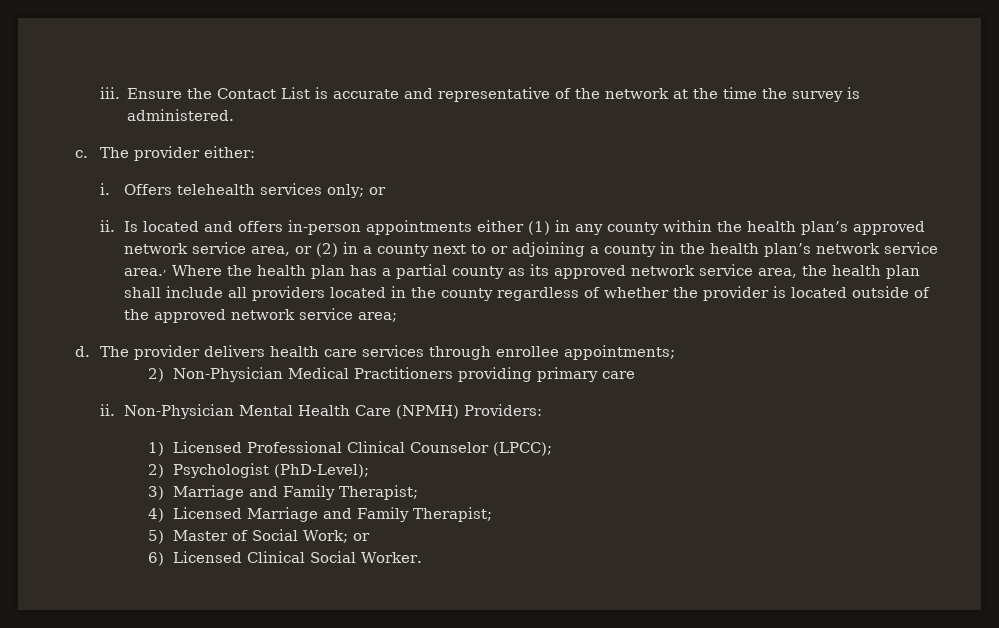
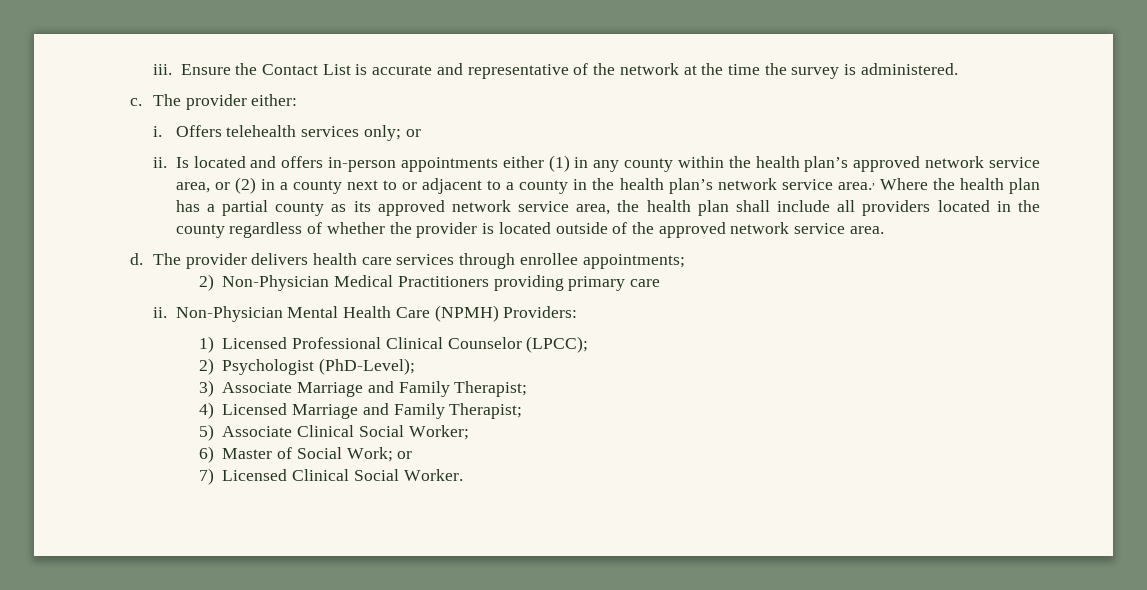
- Is located and offers in-person appointments either (1) in any county within the health plan’s approved network service area, or (2) in a county next to or adjoining a county in the health plan’s network service area., Where the health plan has a partial county as its approved network service area, the health plan shall include all providers located in the county regardless of whether the provider is located outside of the approved network service area;
+ Is located and offers in-person appointments either (1) in any county within the health plan’s approved network service area, or (2) in a county next to or adjacent to a county in the health plan’s network service area., Where the health plan has a partial county as its approved network service area, the health plan shall include all providers located in the county regardless of whether the provider is located outside of the approved network service area.
- 3) Marriage and Family Therapist;
+ 3) Associate Marriage and Family Therapist;
- 5) Master of Social Work; or
+ 5) Associate Clinical Social Worker;
+ 6) Master of Social Work; or
- 6) Licensed Clinical Social Worker.
+ 7) Licensed Clinical Social Worker.

